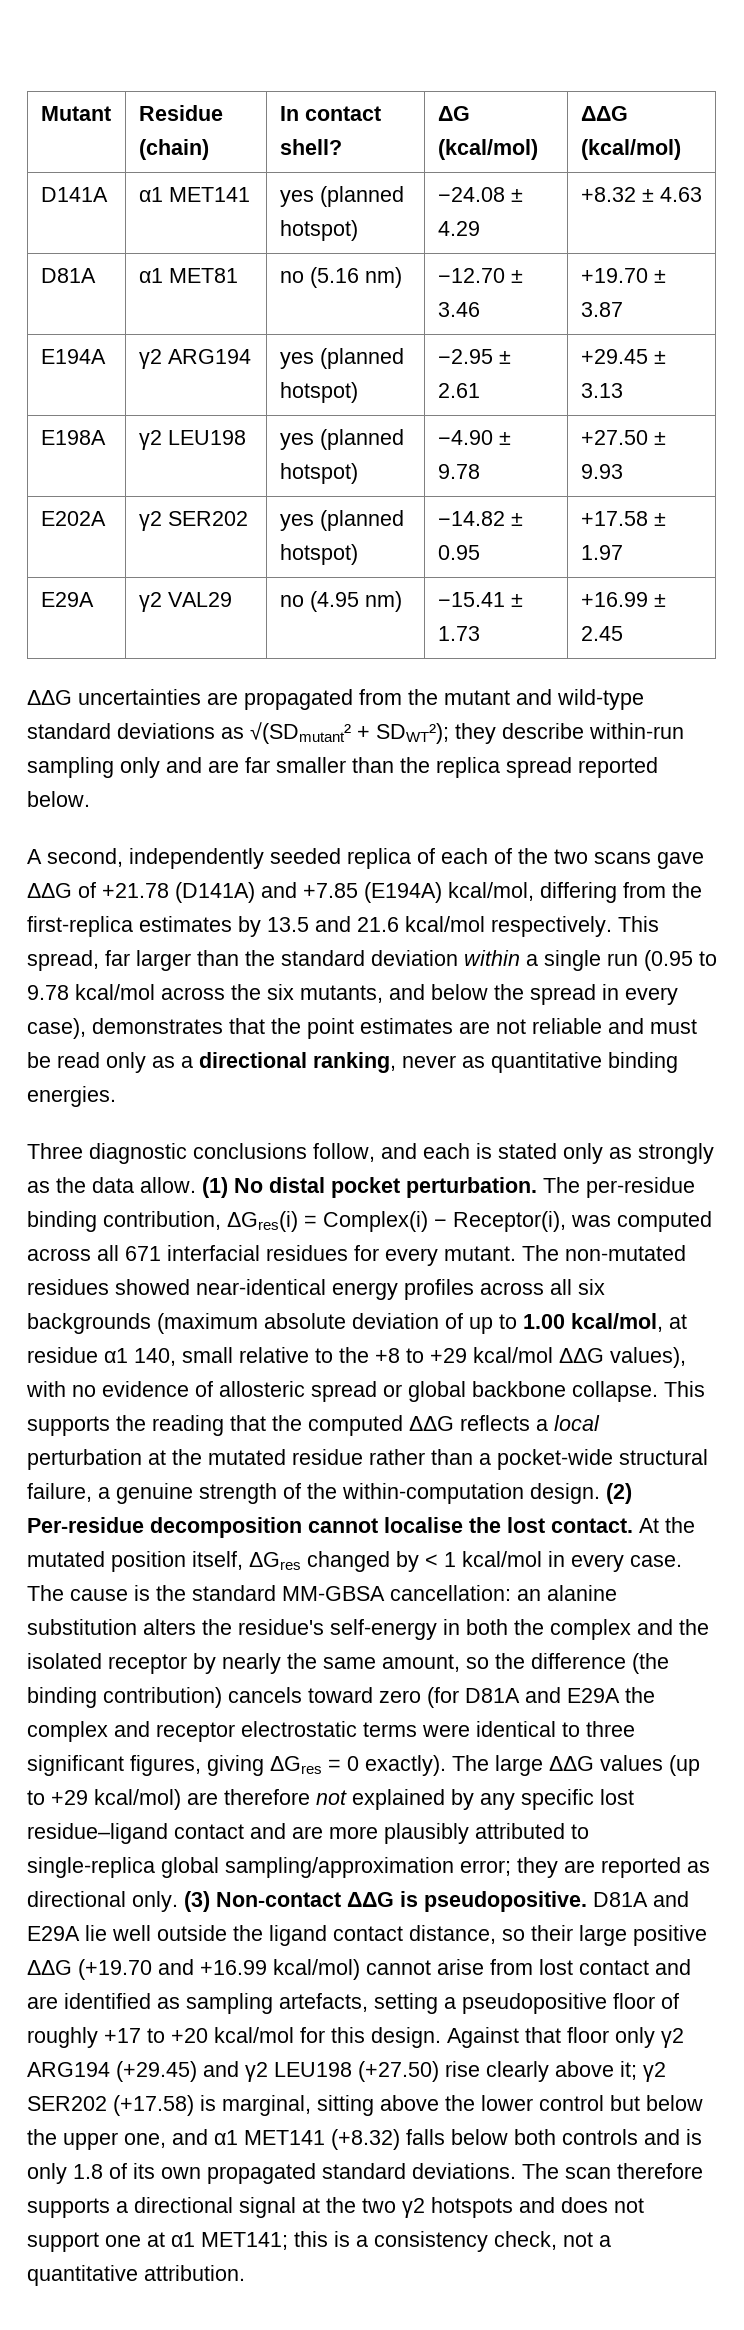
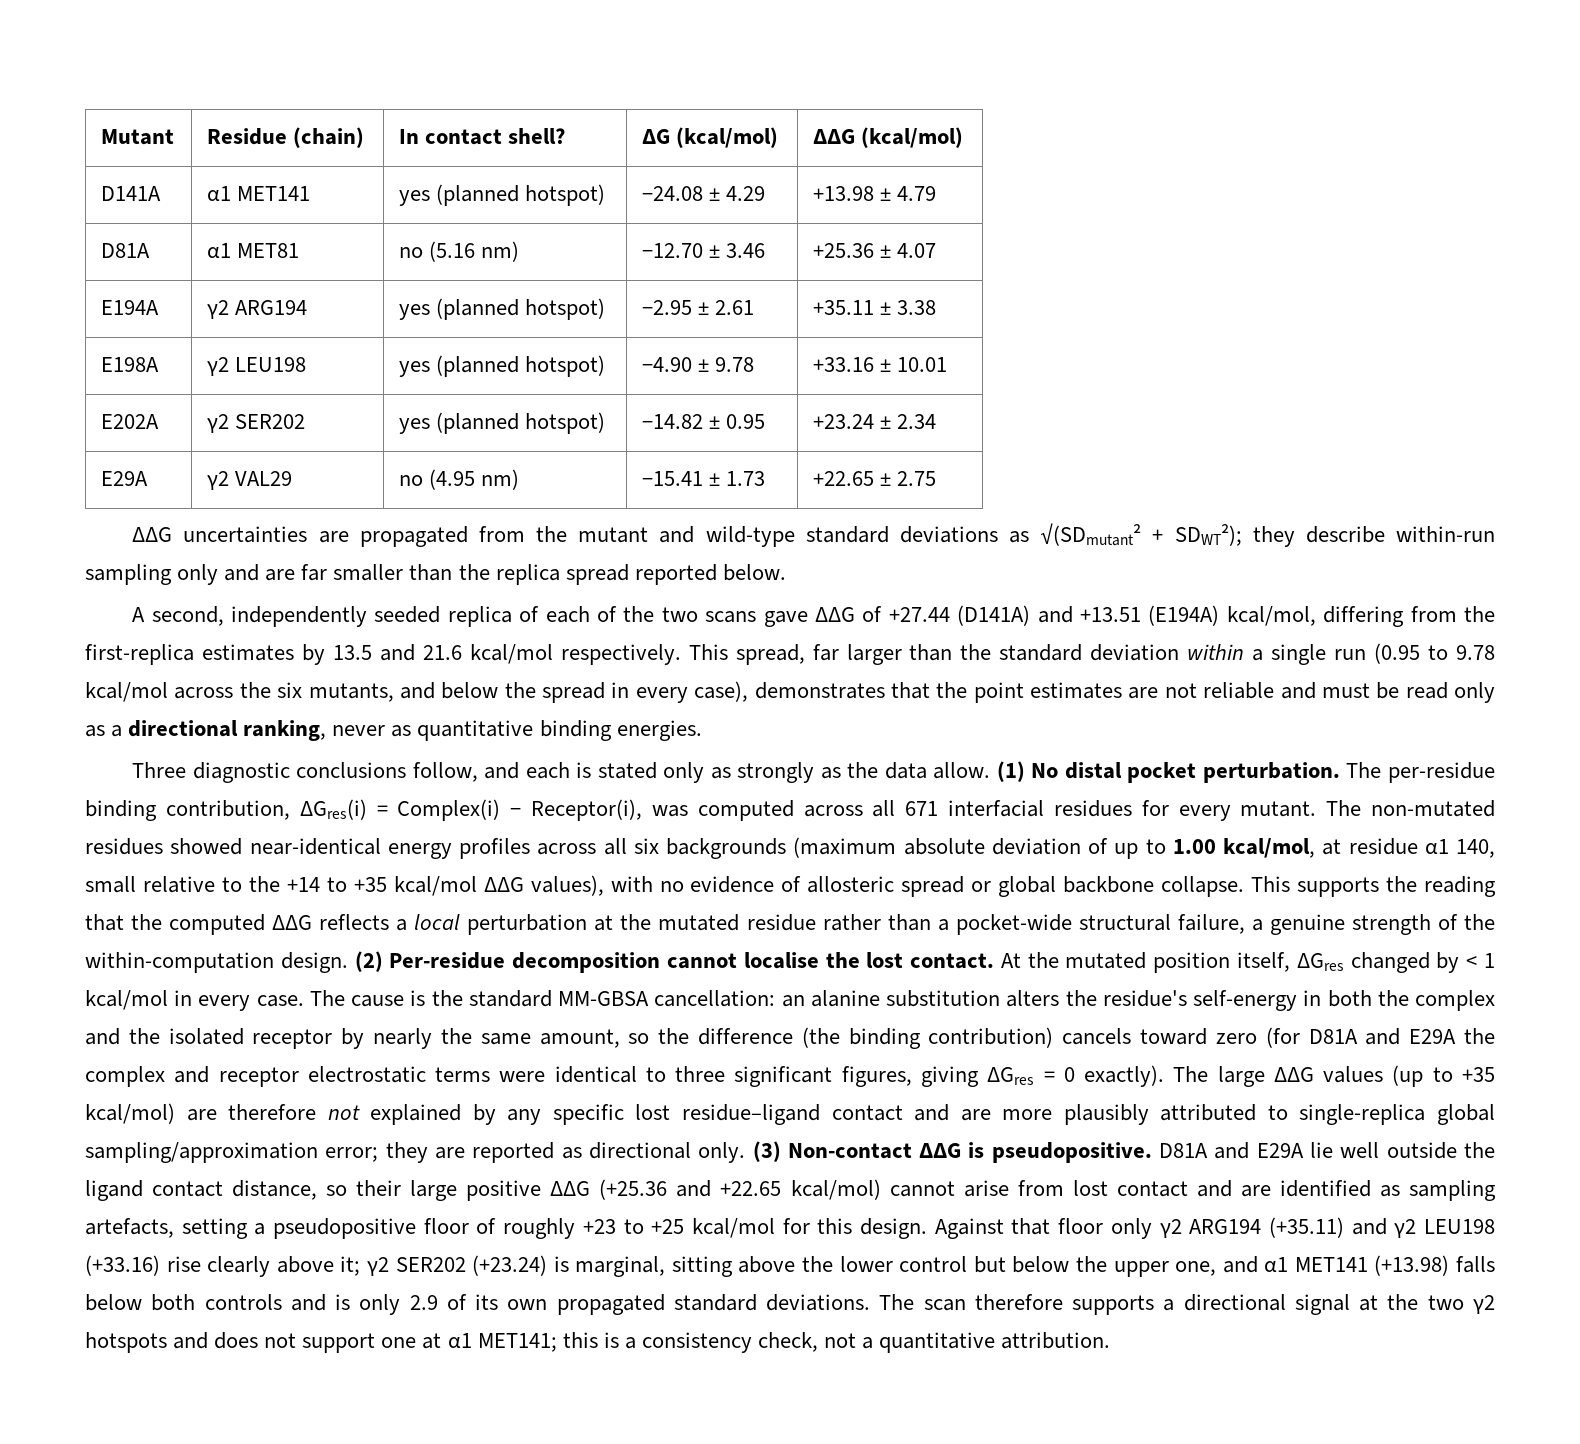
- D141A | α1 MET141 | yes (planned hotspot) | −24.08 ± 4.29 | +8.32 ± 4.63
+ D141A | α1 MET141 | yes (planned hotspot) | −24.08 ± 4.29 | +13.98 ± 4.79
- D81A | α1 MET81 | no (5.16 nm) | −12.70 ± 3.46 | +19.70 ± 3.87
+ D81A | α1 MET81 | no (5.16 nm) | −12.70 ± 3.46 | +25.36 ± 4.07
- E194A | γ2 ARG194 | yes (planned hotspot) | −2.95 ± 2.61 | +29.45 ± 3.13
+ E194A | γ2 ARG194 | yes (planned hotspot) | −2.95 ± 2.61 | +35.11 ± 3.38
- E198A | γ2 LEU198 | yes (planned hotspot) | −4.90 ± 9.78 | +27.50 ± 9.93
+ E198A | γ2 LEU198 | yes (planned hotspot) | −4.90 ± 9.78 | +33.16 ± 10.01
- E202A | γ2 SER202 | yes (planned hotspot) | −14.82 ± 0.95 | +17.58 ± 1.97
+ E202A | γ2 SER202 | yes (planned hotspot) | −14.82 ± 0.95 | +23.24 ± 2.34
- E29A | γ2 VAL29 | no (4.95 nm) | −15.41 ± 1.73 | +16.99 ± 2.45
+ E29A | γ2 VAL29 | no (4.95 nm) | −15.41 ± 1.73 | +22.65 ± 2.75
- A second, independently seeded replica of each of the two scans gave ΔΔG of +21.78 (D141A) and +7.85 (E194A) kcal/mol, differing from the first-replica estimates by 13.5 and 21.6 kcal/mol respectively.
+ A second, independently seeded replica of each of the two scans gave ΔΔG of +27.44 (D141A) and +13.51 (E194A) kcal/mol, differing from the first-replica estimates by 13.5 and 21.6 kcal/mol respectively.
- The non-mutated residues showed near-identical energy profiles across all six backgrounds (maximum absolute deviation of up to 1.00 kcal/mol, at residue α1 140, small relative to the +8 to +29 kcal/mol ΔΔG values), with no evidence of allosteric spread or global backbone collapse.
+ The non-mutated residues showed near-identical energy profiles across all six backgrounds (maximum absolute deviation of up to 1.00 kcal/mol, at residue α1 140, small relative to the +14 to +35 kcal/mol ΔΔG values), with no evidence of allosteric spread or global backbone collapse.
- The large ΔΔG values (up to +29 kcal/mol) are therefore not explained by any specific lost residue–ligand contact and are more plausibly attributed to single-replica global sampling/approximation error; they are reported as directional only.
+ The large ΔΔG values (up to +35 kcal/mol) are therefore not explained by any specific lost residue–ligand contact and are more plausibly attributed to single-replica global sampling/approximation error; they are reported as directional only.
- D81A and E29A lie well outside the ligand contact distance, so their large positive ΔΔG (+19.70 and +16.99 kcal/mol) cannot arise from lost contact and are identified as sampling artefacts, setting a pseudopositive floor of roughly +17 to +20 kcal/mol for this design.
+ D81A and E29A lie well outside the ligand contact distance, so their large positive ΔΔG (+25.36 and +22.65 kcal/mol) cannot arise from lost contact and are identified as sampling artefacts, setting a pseudopositive floor of roughly +23 to +25 kcal/mol for this design.
- Against that floor only γ2 ARG194 (+29.45) and γ2 LEU198 (+27.50) rise clearly above it; γ2 SER202 (+17.58) is marginal, sitting above the lower control but below the upper one, and α1 MET141 (+8.32) falls below both controls and is only 1.8 of its own propagated standard deviations.
+ Against that floor only γ2 ARG194 (+35.11) and γ2 LEU198 (+33.16) rise clearly above it; γ2 SER202 (+23.24) is marginal, sitting above the lower control but below the upper one, and α1 MET141 (+13.98) falls below both controls and is only 2.9 of its own propagated standard deviations.

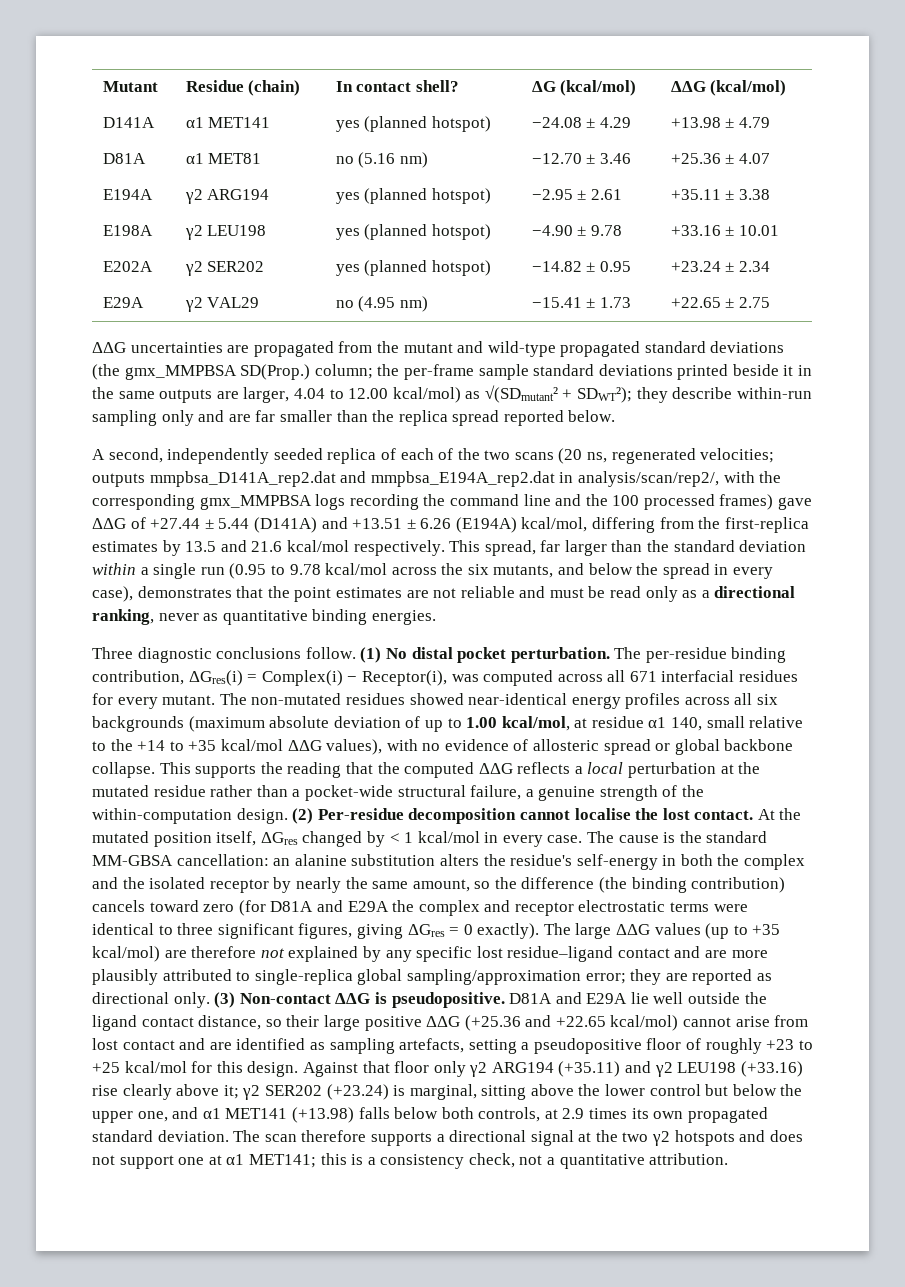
- ΔΔG uncertainties are propagated from the mutant and wild-type standard deviations as √(SDmutant² + SDWT²); they describe within-run sampling only and are far smaller than the replica spread reported below.
+ ΔΔG uncertainties are propagated from the mutant and wild-type propagated standard deviations (the gmx_MMPBSA SD(Prop.) column; the per-frame sample standard deviations printed beside it in the same outputs are larger, 4.04 to 12.00 kcal/mol) as √(SDmutant² + SDWT²); they describe within-run sampling only and are far smaller than the replica spread reported below.
- A second, independently seeded replica of each of the two scans gave ΔΔG of +27.44 (D141A) and +13.51 (E194A) kcal/mol, differing from the first-replica estimates by 13.5 and 21.6 kcal/mol respectively.
+ A second, independently seeded replica of each of the two scans (20 ns, regenerated velocities; outputs mmpbsa_D141A_rep2.dat and mmpbsa_E194A_rep2.dat in analysis/scan/rep2/, with the corresponding gmx_MMPBSA logs recording the command line and the 100 processed frames) gave ΔΔG of +27.44 ± 5.44 (D141A) and +13.51 ± 6.26 (E194A) kcal/mol, differing from the first-replica estimates by 13.5 and 21.6 kcal/mol respectively.
- Three diagnostic conclusions follow, and each is stated only as strongly as the data allow.
+ Three diagnostic conclusions follow.
- Against that floor only γ2 ARG194 (+35.11) and γ2 LEU198 (+33.16) rise clearly above it; γ2 SER202 (+23.24) is marginal, sitting above the lower control but below the upper one, and α1 MET141 (+13.98) falls below both controls and is only 2.9 of its own propagated standard deviations.
+ Against that floor only γ2 ARG194 (+35.11) and γ2 LEU198 (+33.16) rise clearly above it; γ2 SER202 (+23.24) is marginal, sitting above the lower control but below the upper one, and α1 MET141 (+13.98) falls below both controls, at 2.9 times its own propagated standard deviation.

